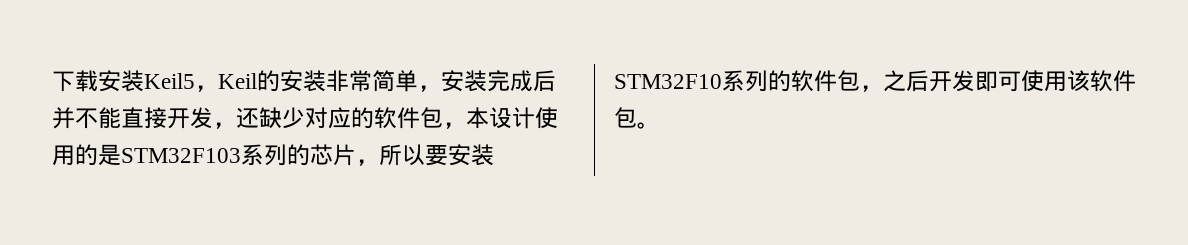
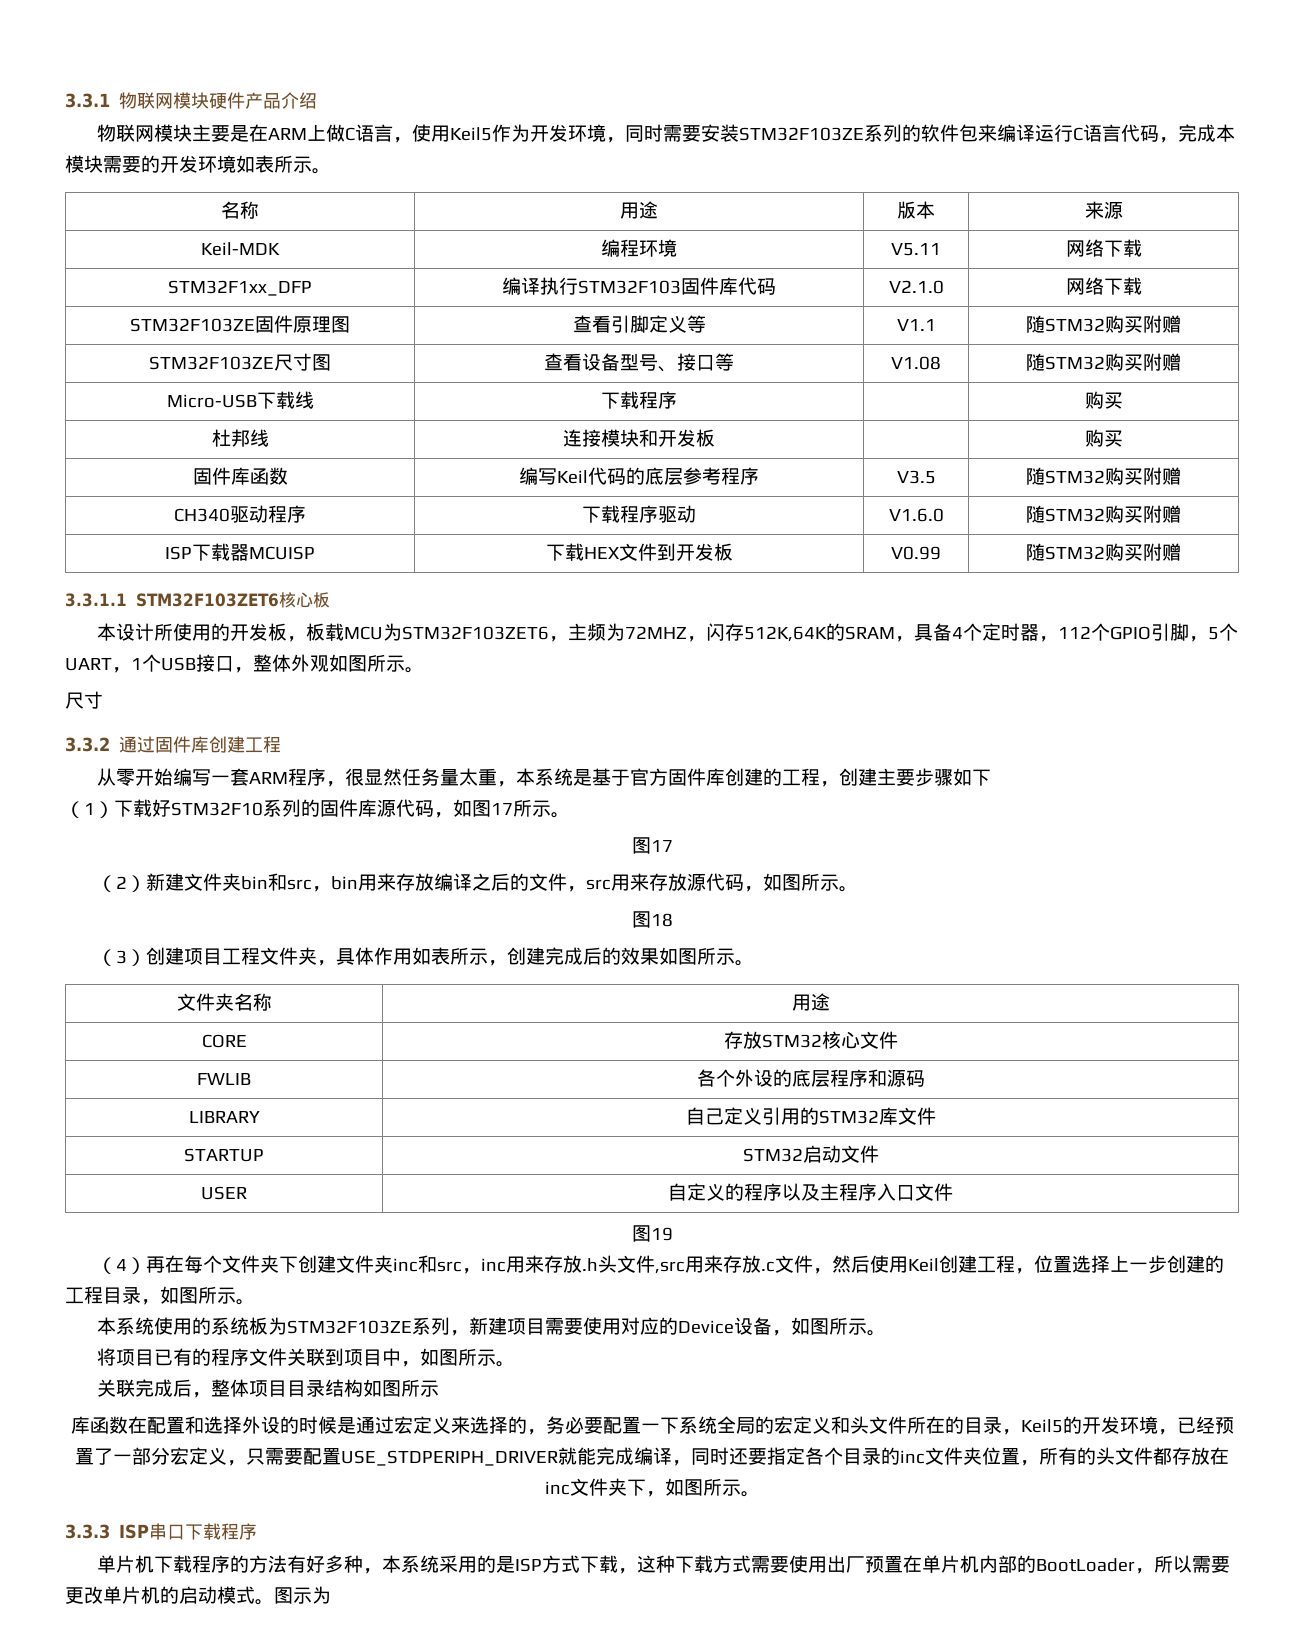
- 下载安装Keil5，Keil的安装非常简单，安装完成后并不能直接开发，还缺少对应的软件包，本设计使用的是STM32F103系列的芯片，所以要安装STM32F10系列的软件包，之后开发即可使用该软件包。
+ 3.3.1物联网模块硬件产品介绍
+ 物联网模块主要是在ARM上做C语言，使用Keil5作为开发环境，同时需要安装STM32F103ZE系列的软件包来编译运行C语言代码，完成本模块需要的开发环境如表所示。
+ 名称 | 用途 | 版本 | 来源
+ Keil-MDK | 编程环境 | V5.11 | 网络下载
+ STM32F1xx_DFP | 编译执行STM32F103固件库代码 | V2.1.0 | 网络下载
+ STM32F103ZE固件原理图 | 查看引脚定义等 | V1.1 | 随STM32购买附赠
+ STM32F103ZE尺寸图 | 查看设备型号、接口等 | V1.08 | 随STM32购买附赠
+ Micro-USB下载线 | 下载程序 | | 购买
+ 杜邦线 | 连接模块和开发板 | | 购买
+ 固件库函数 | 编写Keil代码的底层参考程序 | V3.5 | 随STM32购买附赠
+ CH340驱动程序 | 下载程序驱动 | V1.6.0 | 随STM32购买附赠
+ ISP下载器MCUISP | 下载HEX文件到开发板 | V0.99 | 随STM32购买附赠
+ 3.3.1.1 STM32F103ZET6核心板
+ 本设计所使用的开发板，板载MCU为STM32F103ZET6，主频为72MHZ，闪存512K,64K的SRAM，具备4个定时器，112个GPIO引脚，5个UART，1个USB接口，整体外观如图所示。
+ 尺寸
+ 3.3.2通过固件库创建工程
+ 从零开始编写一套ARM程序，很显然任务量太重，本系统是基于官方固件库创建的工程，创建主要步骤如下
+ （1）下载好STM32F10系列的固件库源代码，如图17所示。
+ 图17
+ （2）新建文件夹bin和src，bin用来存放编译之后的文件，src用来存放源代码，如图所示。
+ 图18
+ （3）创建项目工程文件夹，具体作用如表所示，创建完成后的效果如图所示。
+ 文件夹名称 | 用途
+ CORE | 存放STM32核心文件
+ FWLIB | 各个外设的底层程序和源码
+ LIBRARY | 自己定义引用的STM32库文件
+ STARTUP | STM32启动文件
+ USER | 自定义的程序以及主程序入口文件
+ 图19
+ （4）再在每个文件夹下创建文件夹inc和src，inc用来存放.h头文件,src用来存放.c文件，然后使用Keil创建工程，位置选择上一步创建的工程目录，如图所示。
+ 本系统使用的系统板为STM32F103ZE系列，新建项目需要使用对应的Device设备，如图所示。
+ 将项目已有的程序文件关联到项目中，如图所示。
+ 关联完成后，整体项目目录结构如图所示
+ 库函数在配置和选择外设的时候是通过宏定义来选择的，务必要配置一下系统全局的宏定义和头文件所在的目录，Keil5的开发环境，已经预置了一部分宏定义，只需要配置USE_STDPERIPH_DRIVER就能完成编译，同时还要指定各个目录的inc文件夹位置，所有的头文件都存放在inc文件夹下，如图所示。
+ 3.3.3 ISP串口下载程序
+ 单片机下载程序的方法有好多种，本系统采用的是ISP方式下载，这种下载方式需要使用出厂预置在单片机内部的BootLoader，所以需要更改单片机的启动模式。图示为

